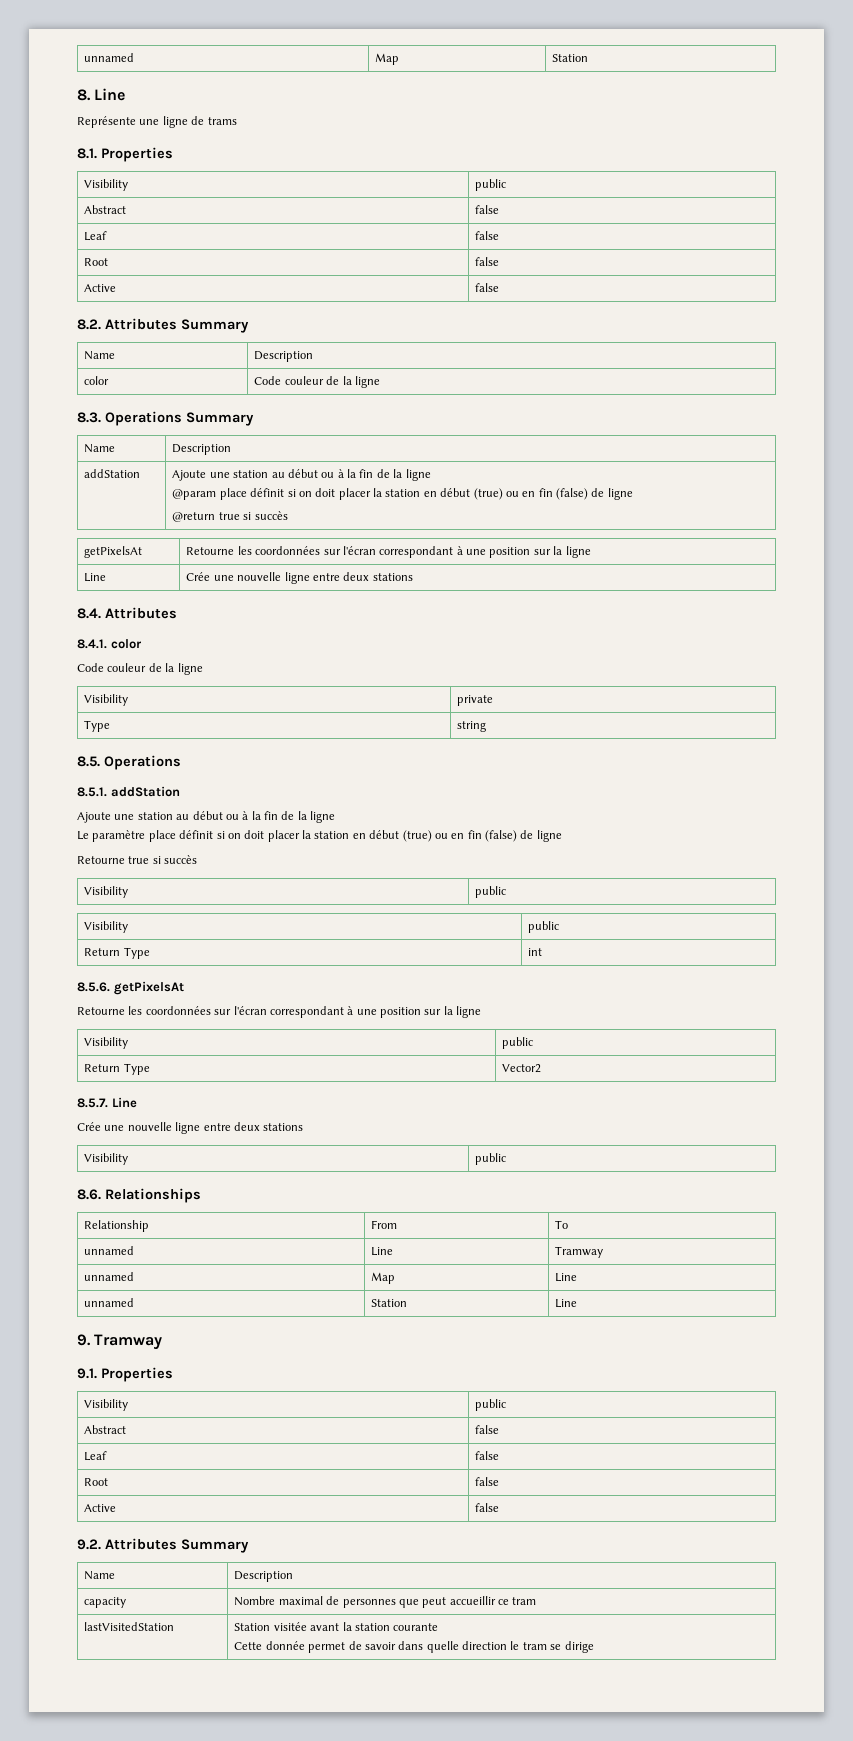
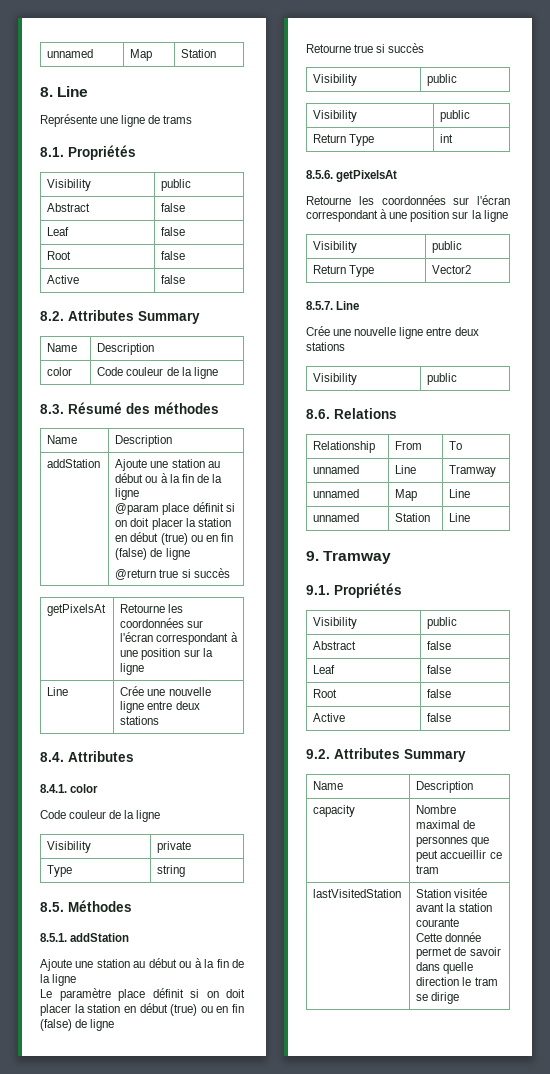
- 8.1. Properties
+ 8.1. Propriétés
- 8.3. Operations Summary
+ 8.3. Résumé des méthodes
- 8.5. Operations
+ 8.5. Méthodes
- 8.6. Relationships
+ 8.6. Relations
- 9.1. Properties
+ 9.1. Propriétés

